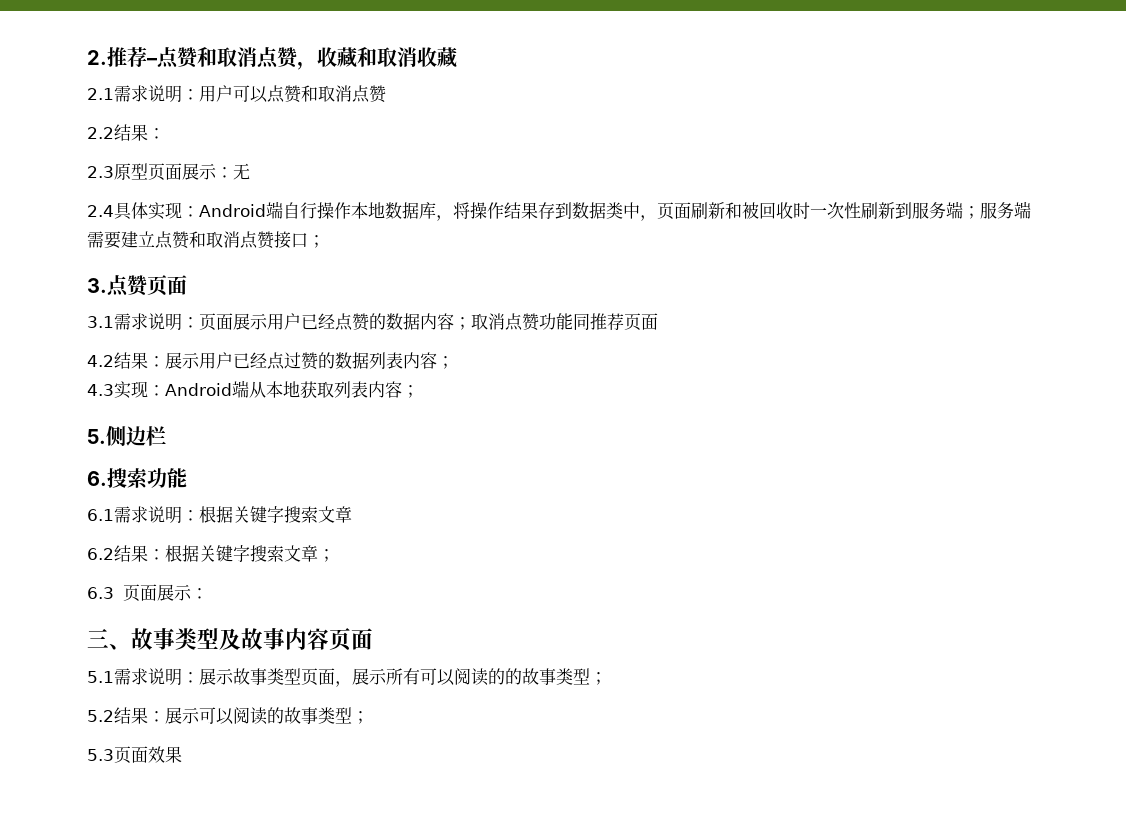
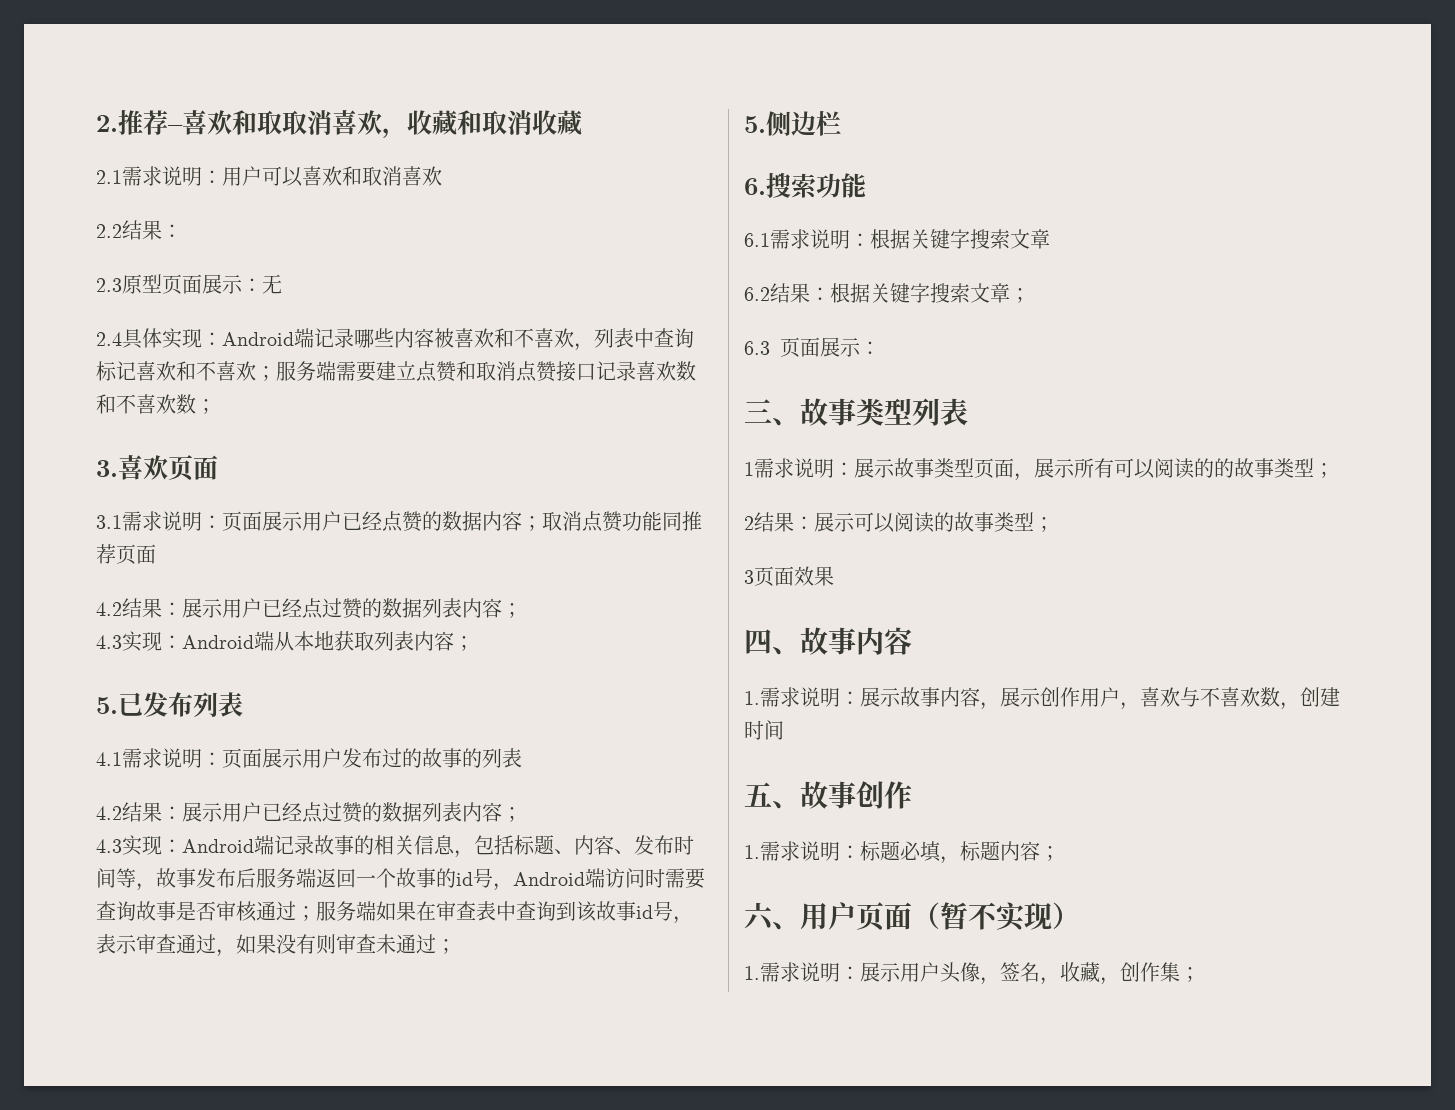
- 2.推荐–点赞和取消点赞，收藏和取消收藏
+ 2.推荐–喜欢和取取消喜欢，收藏和取消收藏
- 2.1需求说明：用户可以点赞和取消点赞
+ 2.1需求说明：用户可以喜欢和取消喜欢
- 2.4具体实现：Android端自行操作本地数据库，将操作结果存到数据类中，页面刷新和被回收时一次性刷新到服务端；服务端需要建立点赞和取消点赞接口；
+ 2.4具体实现：Android端记录哪些内容被喜欢和不喜欢，列表中查询标记喜欢和不喜欢；服务端需要建立点赞和取消点赞接口记录喜欢数和不喜欢数；
- 3.点赞页面
+ 3.喜欢页面
+ 5.已发布列表
+ 4.1需求说明：页面展示用户发布过的故事的列表
+ 4.2结果：展示用户已经点过赞的数据列表内容；
+ 4.3实现：Android端记录故事的相关信息，包括标题、内容、发布时间等，故事发布后服务端返回一个故事的id号，Android端访问时需要查询故事是否审核通过；服务端如果在审查表中查询到该故事id号，表示审查通过，如果没有则审查未通过；
- 三、故事类型及故事内容页面
- 5.1需求说明：展示故事类型页面，展示所有可以阅读的的故事类型；
+ 三、故事类型列表
+ 1需求说明：展示故事类型页面，展示所有可以阅读的的故事类型；
- 5.2结果：展示可以阅读的故事类型；
+ 2结果：展示可以阅读的故事类型；
- 5.3页面效果
+ 3页面效果
+ 四、故事内容
+ 1.需求说明：展示故事内容，展示创作用户，喜欢与不喜欢数，创建时间
+ 五、故事创作
+ 1.需求说明：标题必填，标题内容；
+ 六、用户页面（暂不实现）
+ 1.需求说明：展示用户头像，签名，收藏，创作集；

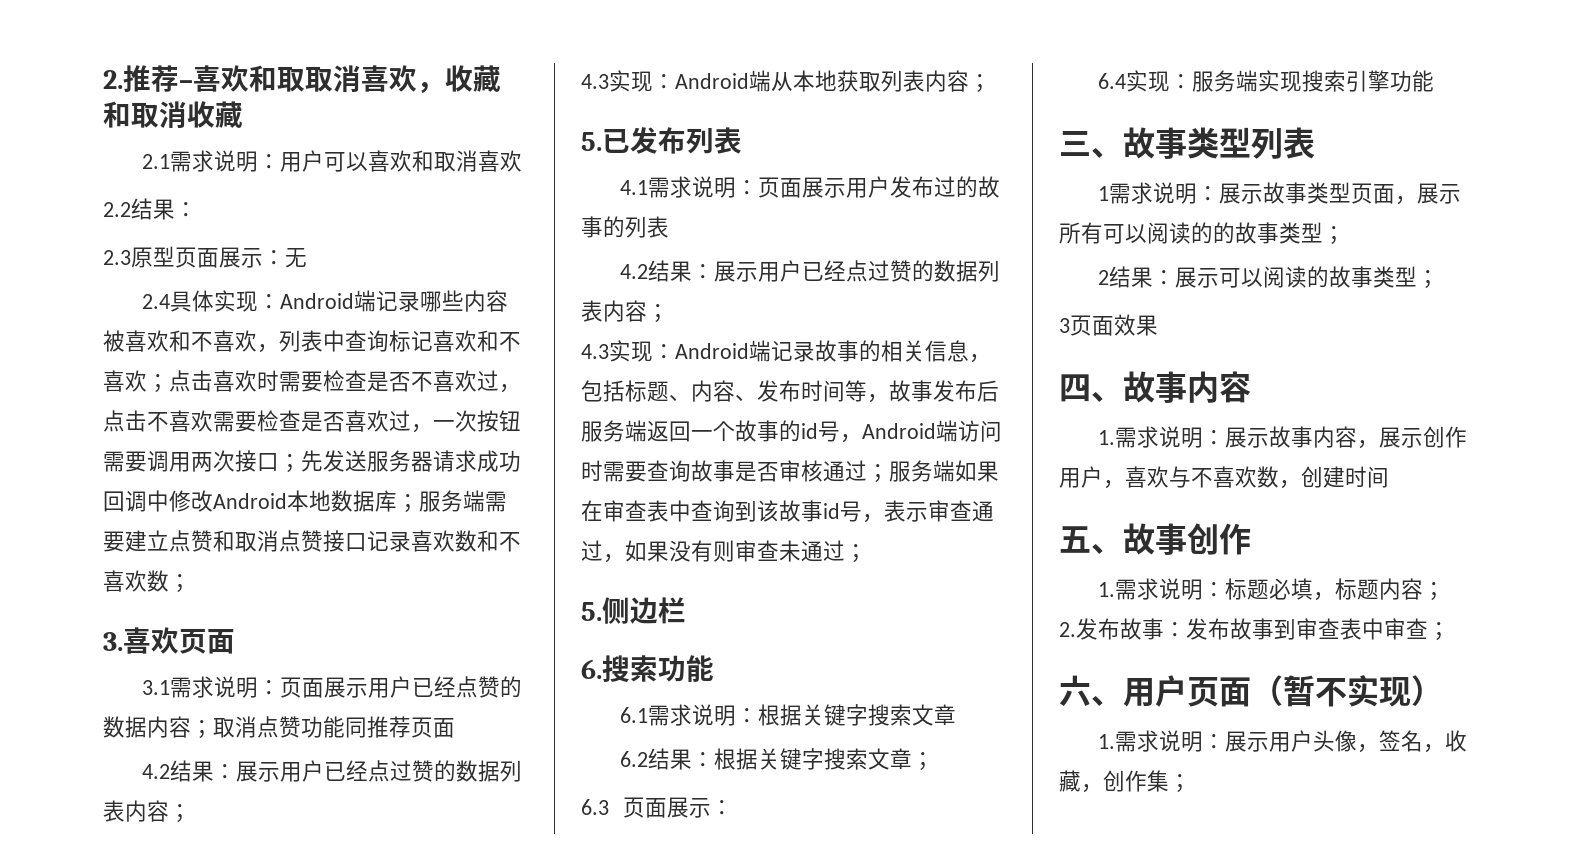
- 2.4具体实现：Android端记录哪些内容被喜欢和不喜欢，列表中查询标记喜欢和不喜欢；服务端需要建立点赞和取消点赞接口记录喜欢数和不喜欢数；
+ 2.4具体实现：Android端记录哪些内容被喜欢和不喜欢，列表中查询标记喜欢和不喜欢；点击喜欢时需要检查是否不喜欢过，点击不喜欢需要检查是否喜欢过，一次按钮需要调用两次接口；先发送服务器请求成功回调中修改Android本地数据库；服务端需要建立点赞和取消点赞接口记录喜欢数和不喜欢数；
+ 6.4实现：服务端实现搜索引擎功能
+ 2.发布故事：发布故事到审查表中审查；

